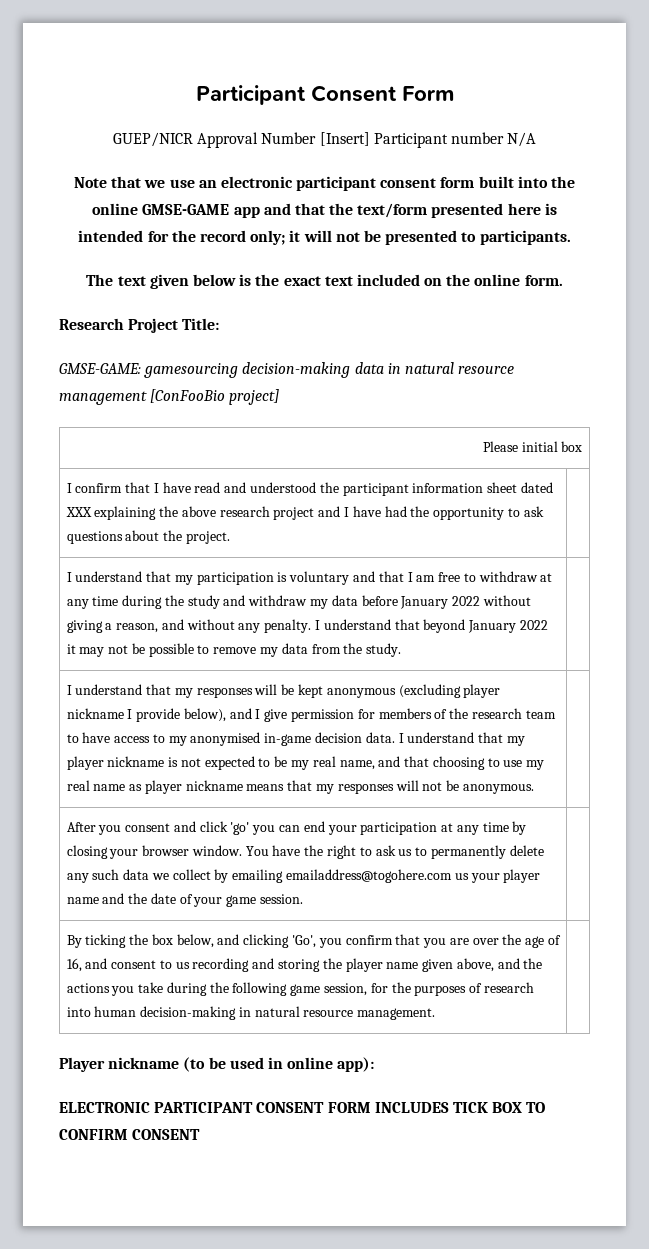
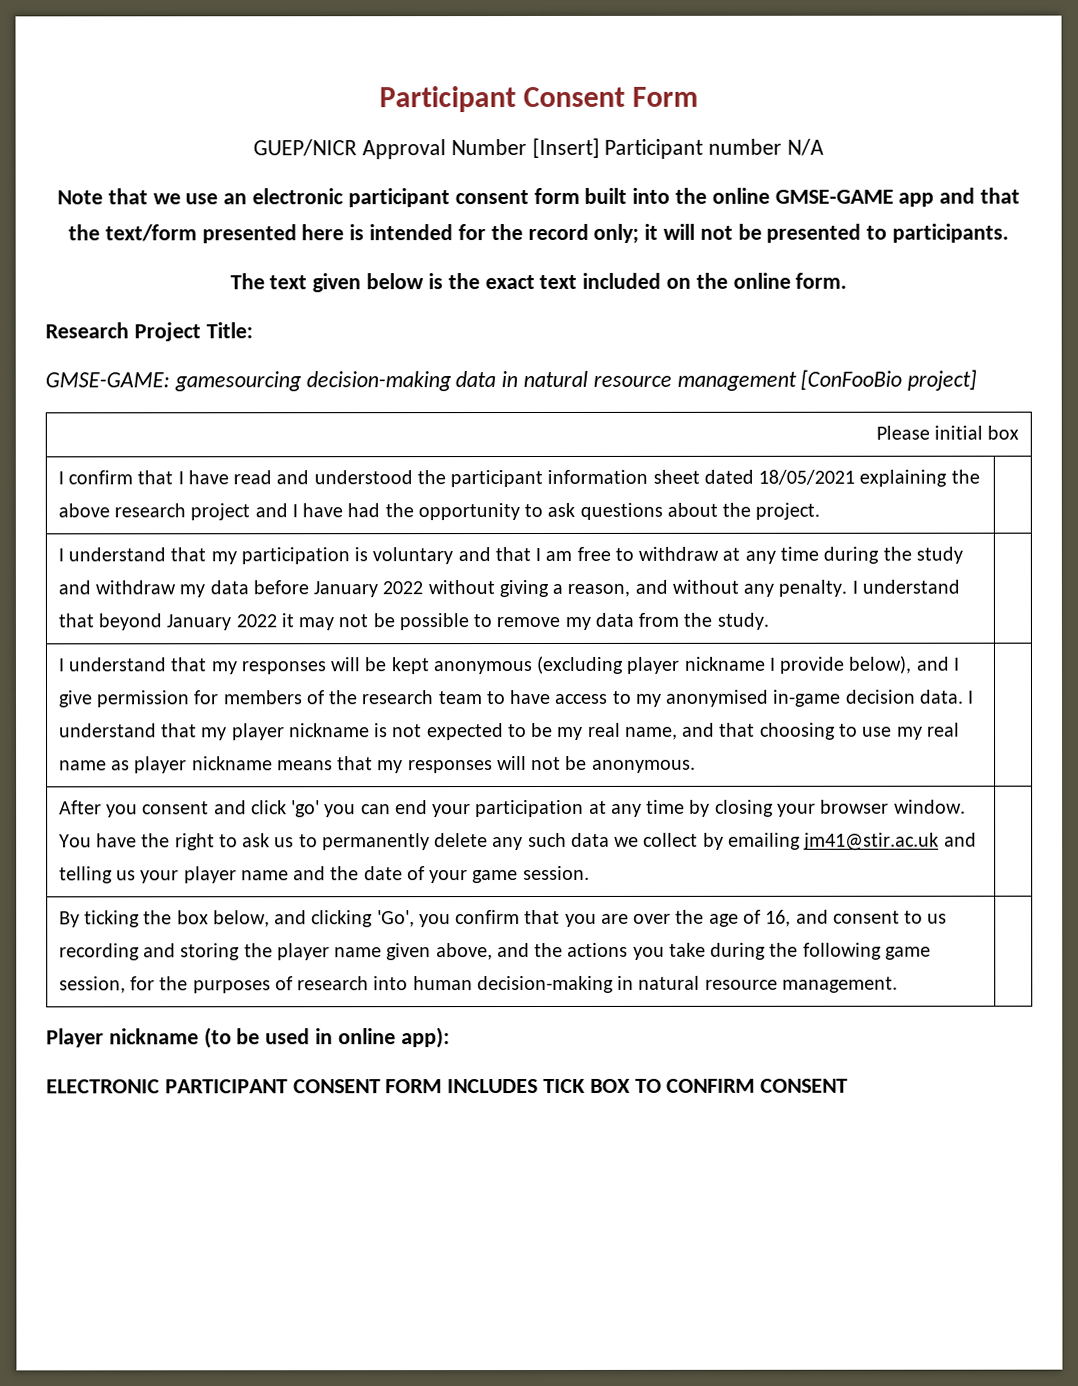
- I confirm that I have read and understood the participant information sheet dated XXX explaining the above research project and I have had the opportunity to ask questions about the project. |
+ I confirm that I have read and understood the participant information sheet dated 18/05/2021 explaining the above research project and I have had the opportunity to ask questions about the project. |
- You have the right to ask us to permanently delete any such data we collect by emailing emailaddress@togohere.com us your player name and the date of your game session.
+ You have the right to ask us to permanently delete any such data we collect by emailing jm41@stir.ac.uk and telling us your player name and the date of your game session.

